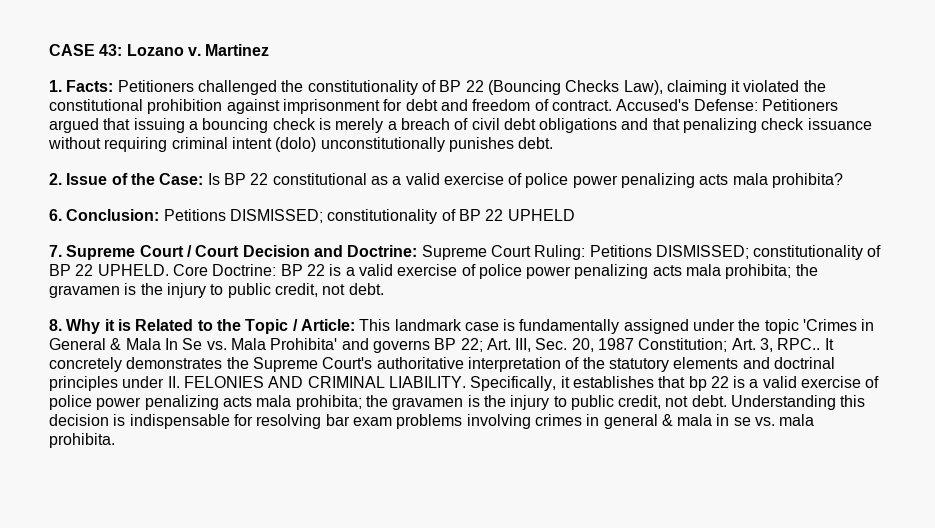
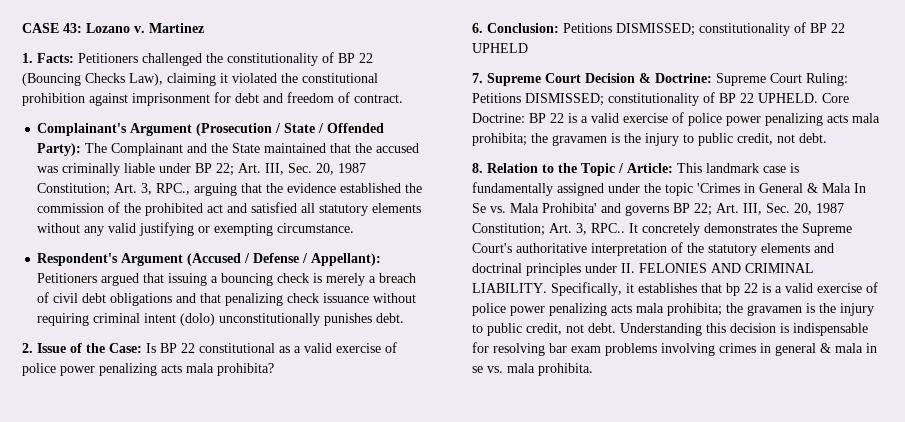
- 1. Facts: Petitioners challenged the constitutionality of BP 22 (Bouncing Checks Law), claiming it violated the constitutional prohibition against imprisonment for debt and freedom of contract. Accused's Defense: Petitioners argued that issuing a bouncing check is merely a breach of civil debt obligations and that penalizing check issuance without requiring criminal intent (dolo) unconstitutionally punishes debt.
+ 1. Facts: Petitioners challenged the constitutionality of BP 22 (Bouncing Checks Law), claiming it violated the constitutional prohibition against imprisonment for debt and freedom of contract.
+ Complainant's Argument (Prosecution / State / Offended Party): The Complainant and the State maintained that the accused was criminally liable under BP 22; Art. III, Sec. 20, 1987 Constitution; Art. 3, RPC., arguing that the evidence established the commission of the prohibited act and satisfied all statutory elements without any valid justifying or exempting circumstance.
+ Respondent's Argument (Accused / Defense / Appellant): Petitioners argued that issuing a bouncing check is merely a breach of civil debt obligations and that penalizing check issuance without requiring criminal intent (dolo) unconstitutionally punishes debt.
- 7. Supreme Court / Court Decision and Doctrine: Supreme Court Ruling: Petitions DISMISSED; constitutionality of BP 22 UPHELD.
+ 7. Supreme Court Decision & Doctrine: Supreme Court Ruling: Petitions DISMISSED; constitutionality of BP 22 UPHELD.
- 8. Why it is Related to the Topic / Article: This landmark case is fundamentally assigned under the topic 'Crimes in General & Mala In Se vs. Mala Prohibita' and governs BP 22; Art. III, Sec. 20, 1987 Constitution; Art. 3, RPC..
+ 8. Relation to the Topic / Article: This landmark case is fundamentally assigned under the topic 'Crimes in General & Mala In Se vs. Mala Prohibita' and governs BP 22; Art. III, Sec. 20, 1987 Constitution; Art. 3, RPC..

